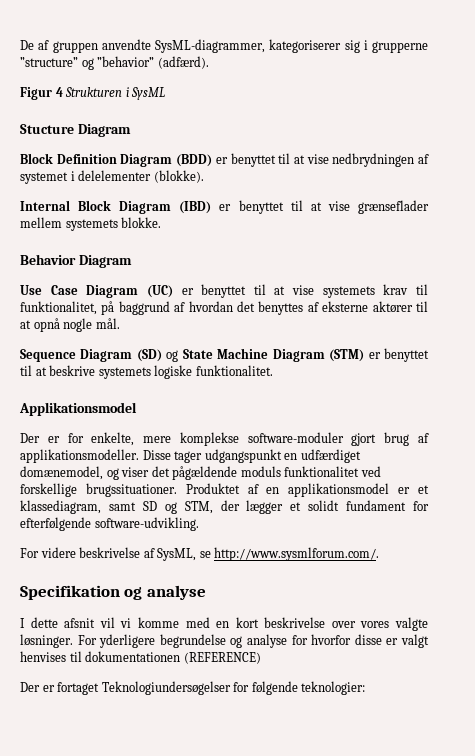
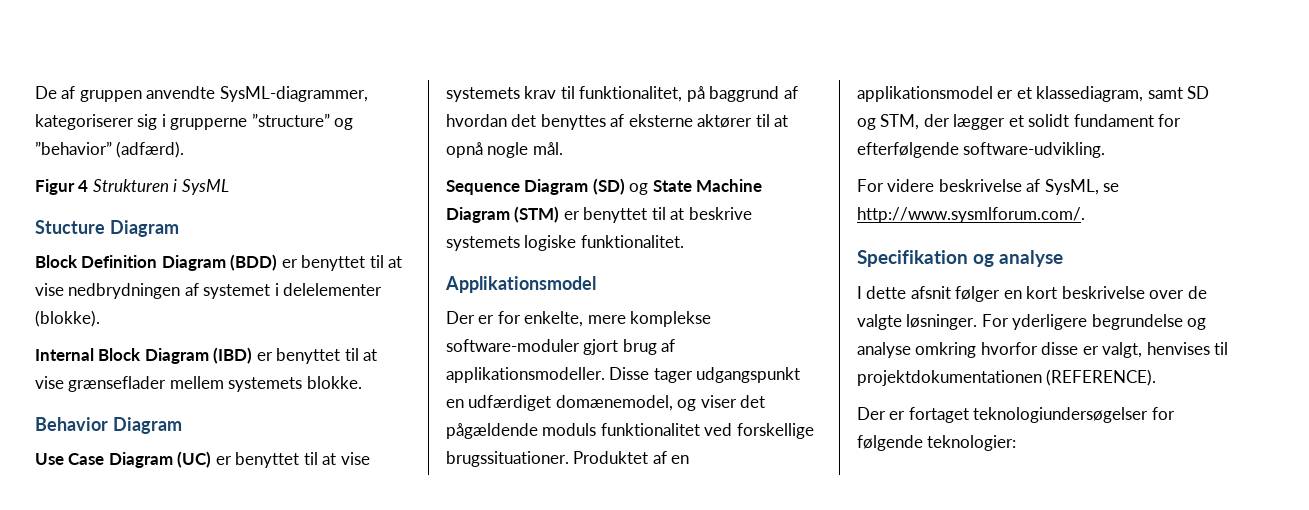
- I dette afsnit vil vi komme med en kort beskrivelse over vores valgte løsninger.
+ I dette afsnit følger en kort beskrivelse over de valgte løsninger.
- For yderligere begrundelse og analyse for hvorfor disse er valgt henvises til dokumentationen (REFERENCE)
+ For yderligere begrundelse og analyse omkring hvorfor disse er valgt, henvises til projektdokumentationen (REFERENCE).
- Der er fortaget Teknologiundersøgelser for følgende teknologier:
+ Der er fortaget teknologiundersøgelser for følgende teknologier:

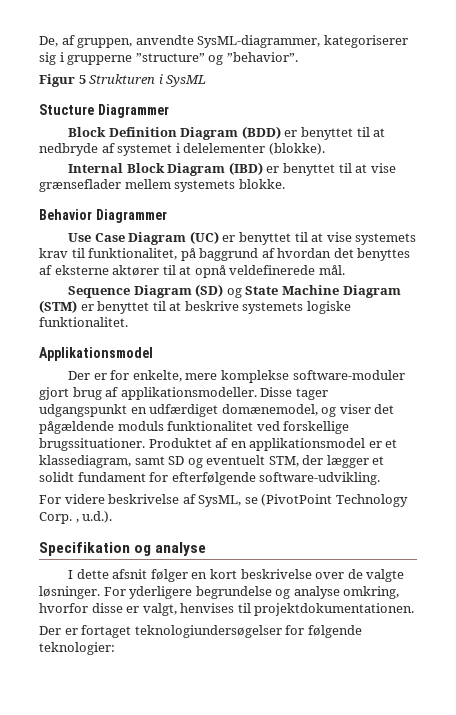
- De af gruppen anvendte SysML-diagrammer, kategoriserer sig i grupperne ”structure” og ”behavior” (adfærd).
+ De, af gruppen, anvendte SysML-diagrammer, kategoriserer sig i grupperne ”structure” og ”behavior”.
- Figur 4 Strukturen i SysML
+ Figur 5 Strukturen i SysML
- Stucture Diagram
+ Stucture Diagrammer
- Block Definition Diagram (BDD) er benyttet til at vise nedbrydningen af systemet i delelementer (blokke).
+ Block Definition Diagram (BDD) er benyttet til at nedbryde af systemet i delelementer (blokke).
- Behavior Diagram
+ Behavior Diagrammer
- Use Case Diagram (UC) er benyttet til at vise systemets krav til funktionalitet, på baggrund af hvordan det benyttes af eksterne aktører til at opnå nogle mål.
+ Use Case Diagram (UC) er benyttet til at vise systemets krav til funktionalitet, på baggrund af hvordan det benyttes af eksterne aktører til at opnå veldefinerede mål.
- Produktet af en applikationsmodel er et klassediagram, samt SD og STM, der lægger et solidt fundament for efterfølgende software-udvikling.
+ Produktet af en applikationsmodel er et klassediagram, samt SD og eventuelt STM, der lægger et solidt fundament for efterfølgende software-udvikling.
- For videre beskrivelse af SysML, se http://www.sysmlforum.com/.
+ For videre beskrivelse af SysML, se (PivotPoint Technology Corp. , u.d.).
- For yderligere begrundelse og analyse omkring hvorfor disse er valgt, henvises til projektdokumentationen (REFERENCE).
+ For yderligere begrundelse og analyse omkring, hvorfor disse er valgt, henvises til projektdokumentationen.

